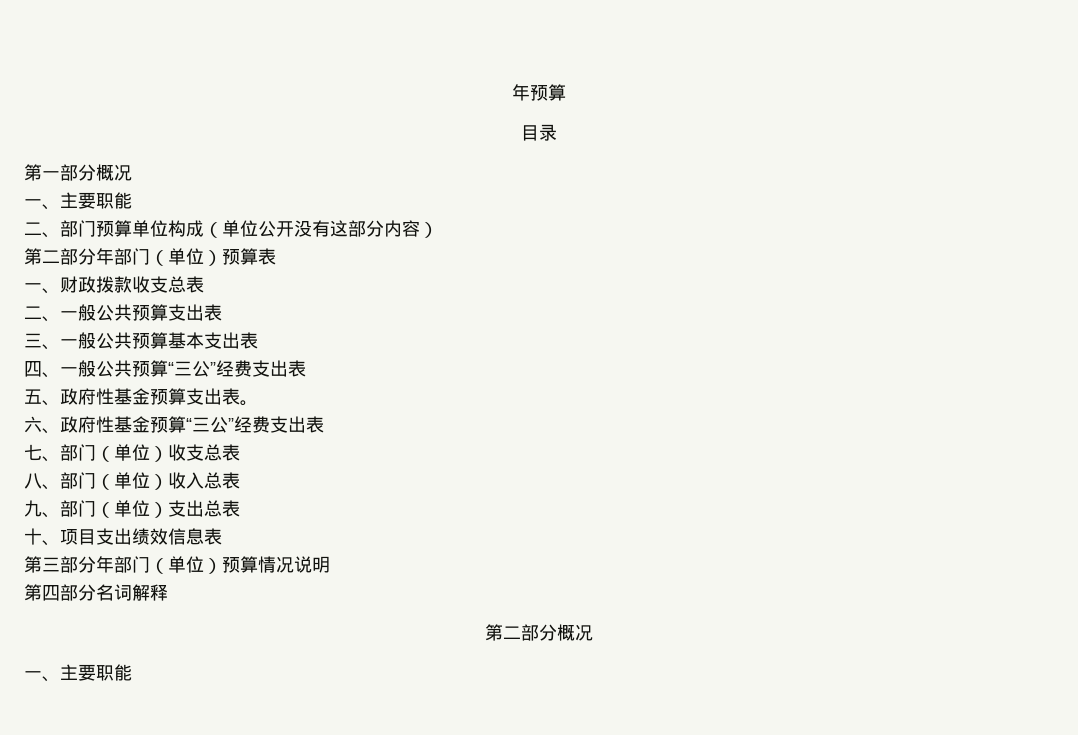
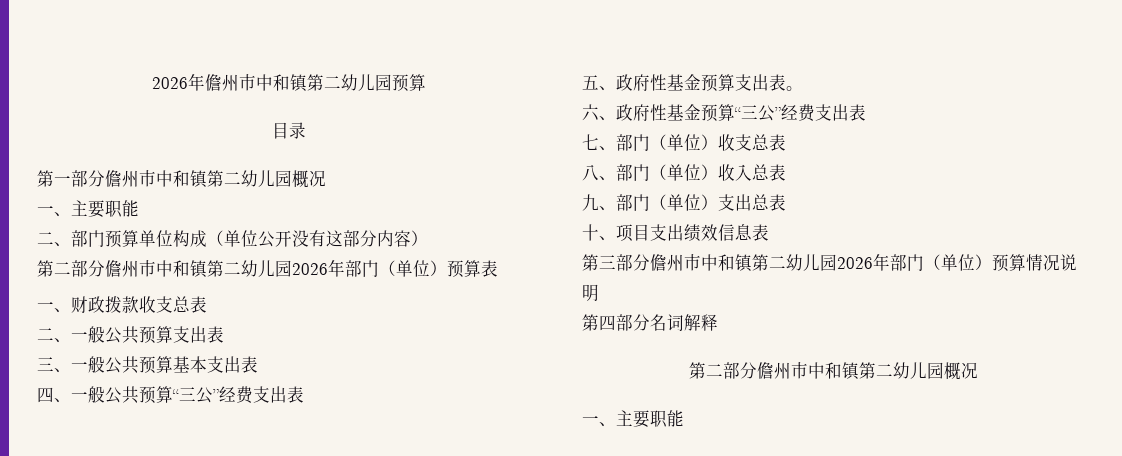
- 年预算
+ 2026年儋州市中和镇第二幼儿园预算
- 第一部分概况
+ 第一部分儋州市中和镇第二幼儿园概况
- 第二部分年部门（单位）预算表
+ 第二部分儋州市中和镇第二幼儿园2026年部门（单位）预算表
- 第三部分年部门（单位）预算情况说明
+ 第三部分儋州市中和镇第二幼儿园2026年部门（单位）预算情况说明
- 第二部分概况
+ 第二部分儋州市中和镇第二幼儿园概况

